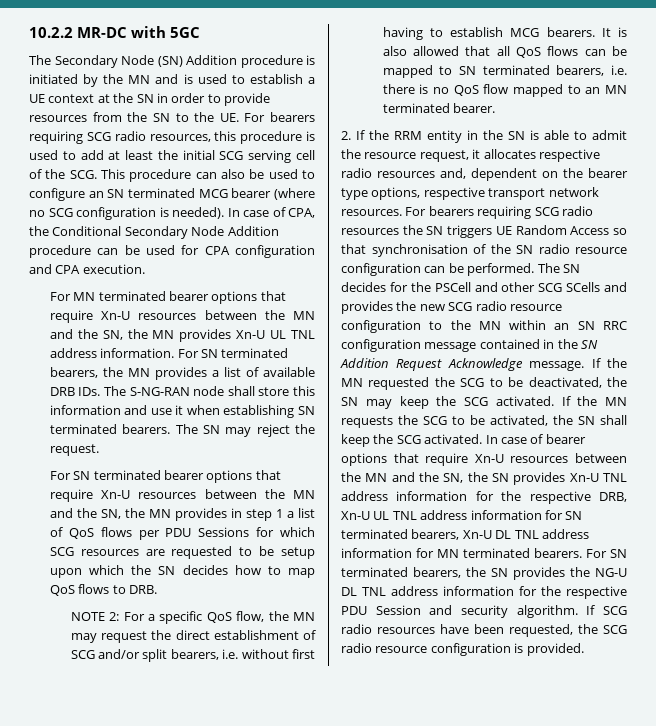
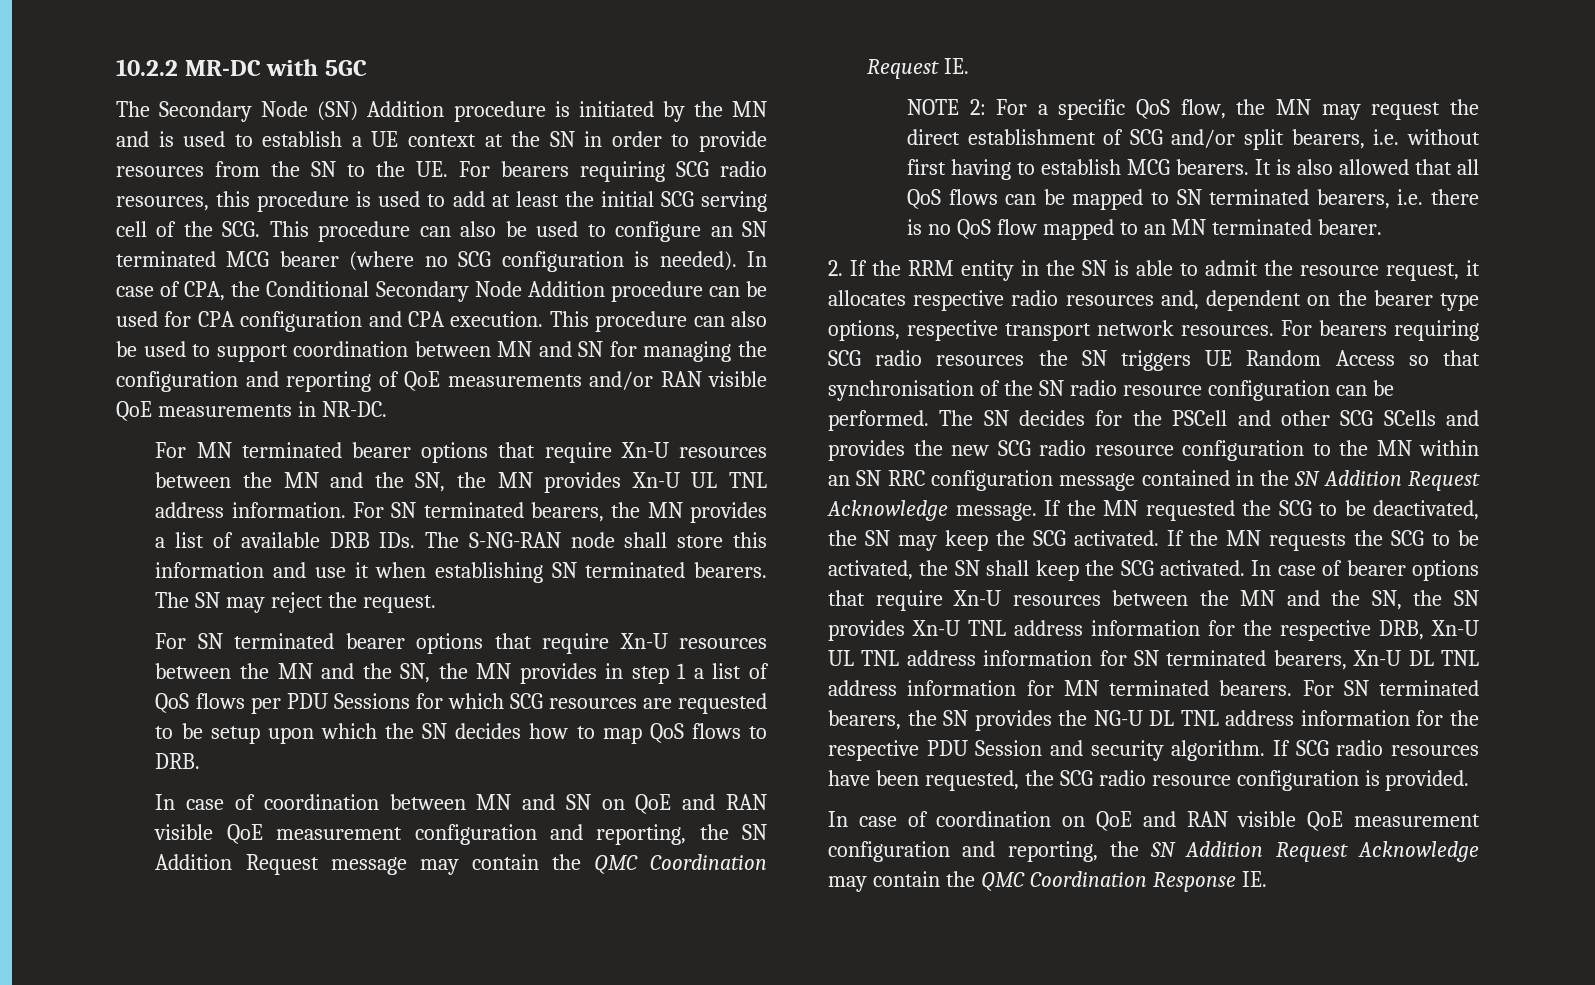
+ This procedure can also be used to support coordination between MN and SN for managing the configuration and reporting of QoE measurements and/or RAN visible QoE measurements in NR-DC.
+ In case of coordination between MN and SN on QoE and RAN visible QoE measurement configuration and reporting, the SN Addition Request message may contain the QMC Coordination Request IE.
+ In case of coordination on QoE and RAN visible QoE measurement configuration and reporting, the SN Addition Request Acknowledge may contain the QMC Coordination Response IE.

